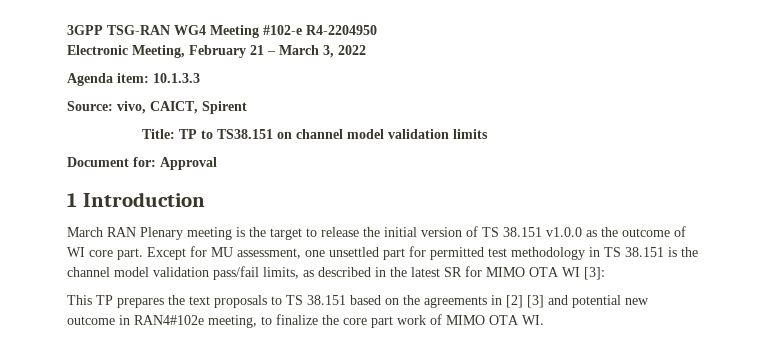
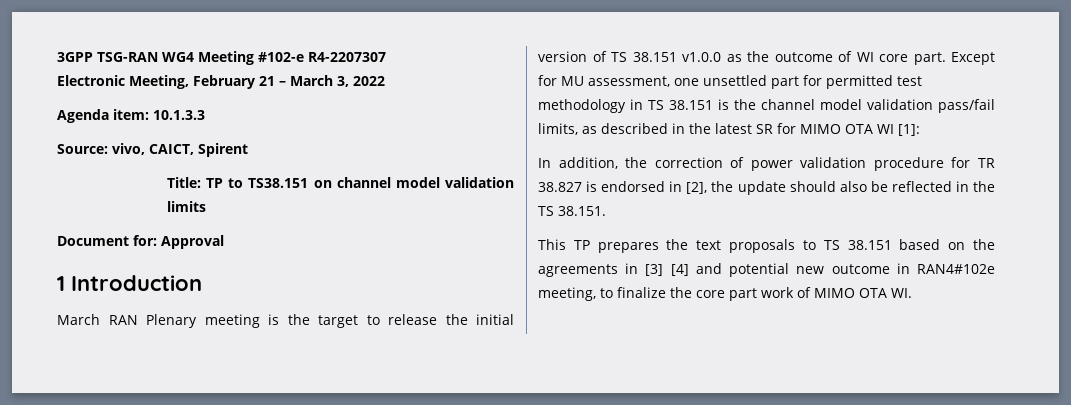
- 3GPP TSG-RAN WG4 Meeting #102-e R4-2204950
+ 3GPP TSG-RAN WG4 Meeting #102-e R4-2207307
- Except for MU assessment, one unsettled part for permitted test methodology in TS 38.151 is the channel model validation pass/fail limits, as described in the latest SR for MIMO OTA WI [3]:
+ Except for MU assessment, one unsettled part for permitted test methodology in TS 38.151 is the channel model validation pass/fail limits, as described in the latest SR for MIMO OTA WI [1]:
+ In addition, the correction of power validation procedure for TR 38.827 is endorsed in [2], the update should also be reflected in the TS 38.151.
- This TP prepares the text proposals to TS 38.151 based on the agreements in [2] [3] and potential new outcome in RAN4#102e meeting, to finalize the core part work of MIMO OTA WI.
+ This TP prepares the text proposals to TS 38.151 based on the agreements in [3] [4] and potential new outcome in RAN4#102e meeting, to finalize the core part work of MIMO OTA WI.

